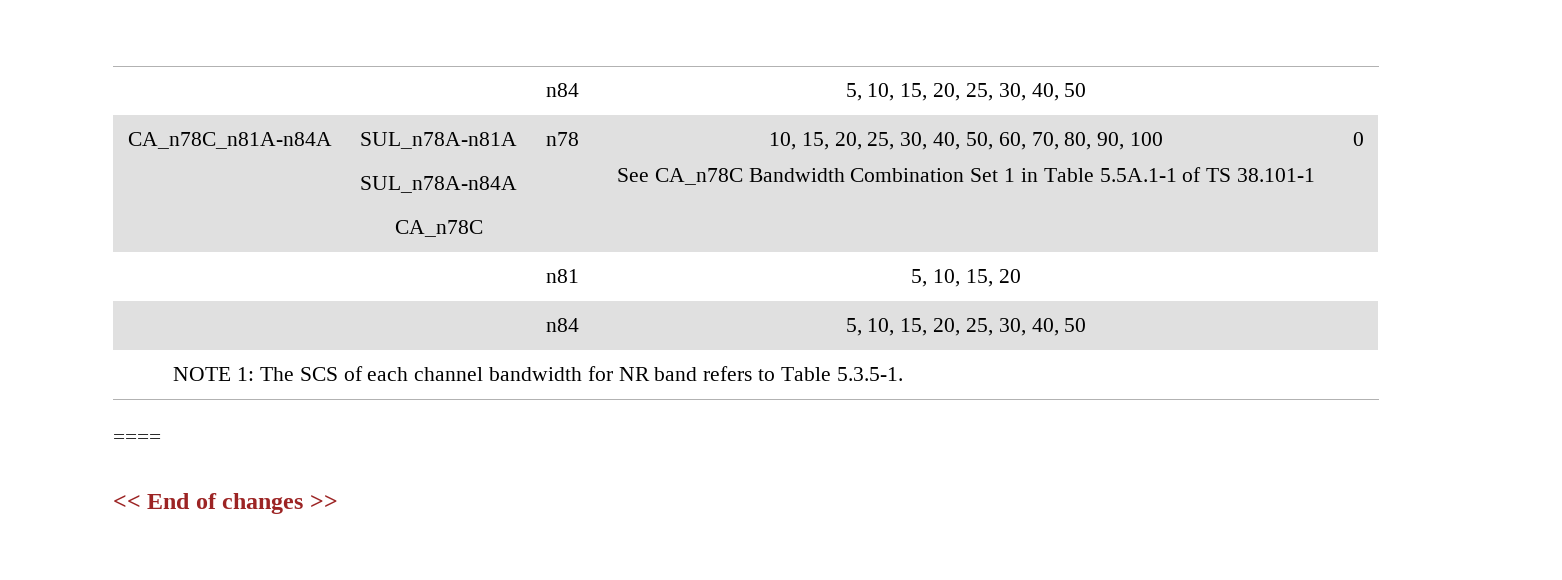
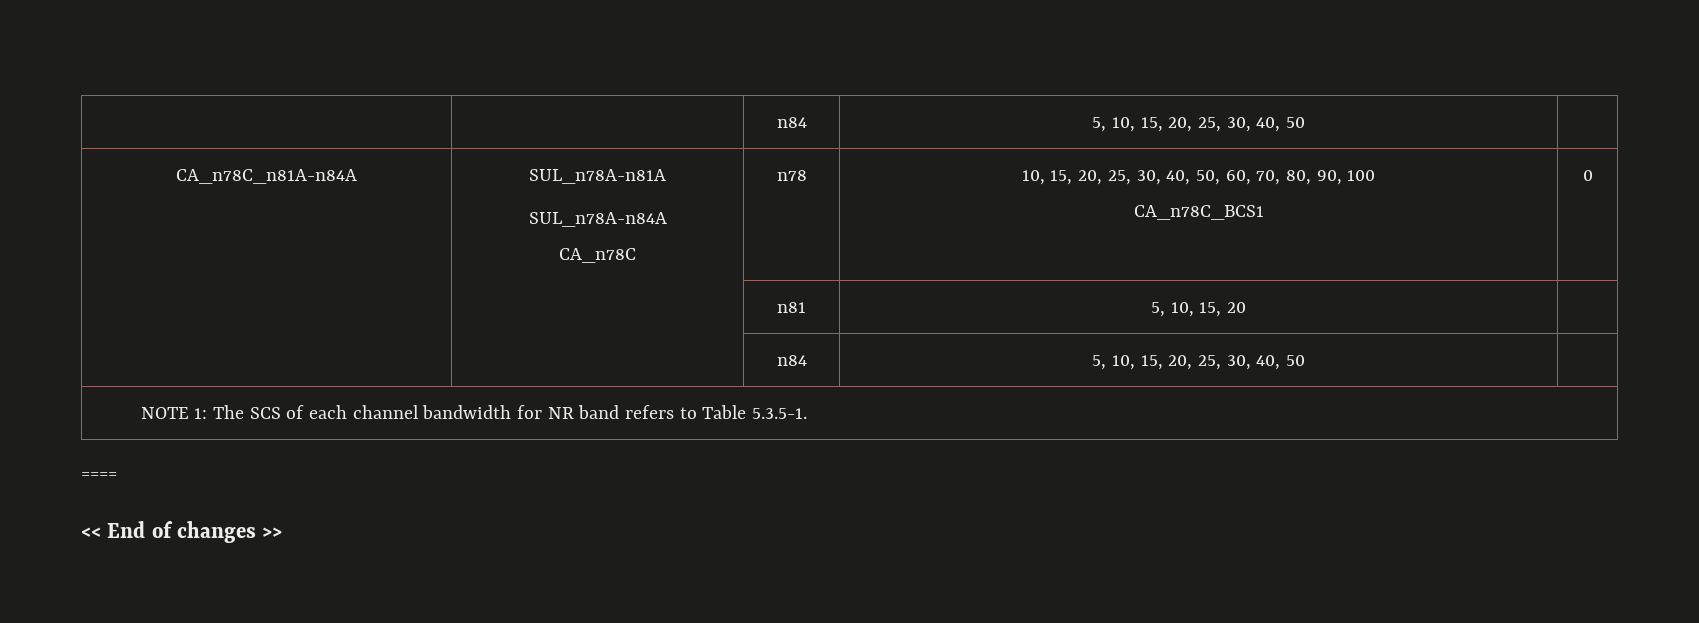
  CA_n78C_n81A-n84A | SUL_n78A-n81A
  SUL_n78A-n84A
  CA_n78C | n78 | 10, 15, 20, 25, 30, 40, 50, 60, 70, 80, 90, 100
- See CA_n78C Bandwidth Combination Set 1 in Table 5.5A.1-1 of TS 38.101-1 | 0
+ CA_n78C_BCS1 | 0

